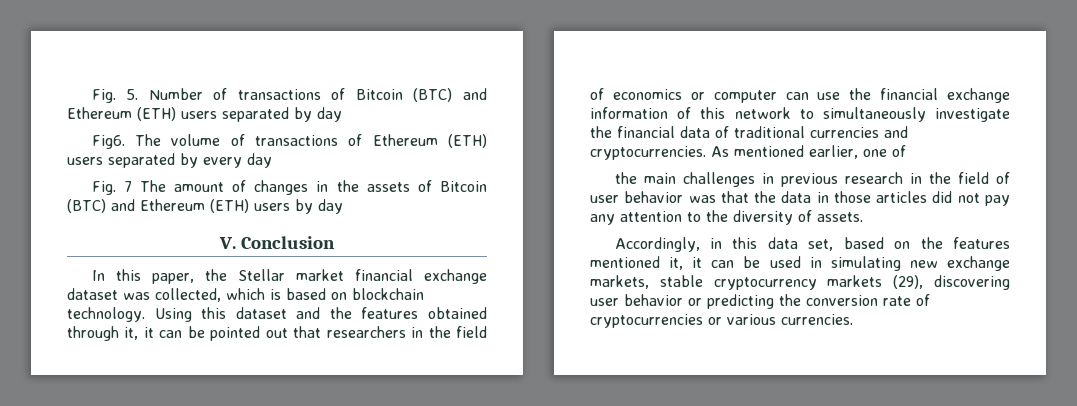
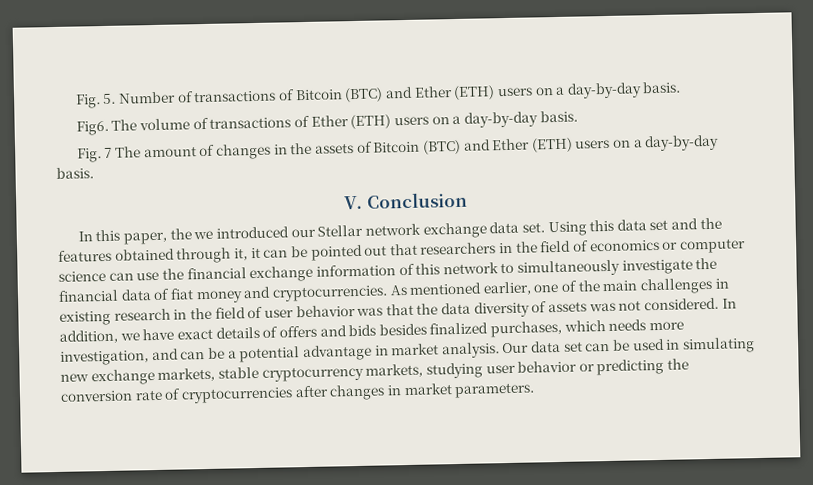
- Fig. 5. Number of transactions of Bitcoin (BTC) and Ethereum (ETH) users separated by day
+ Fig. 5. Number of transactions of Bitcoin (BTC) and Ether (ETH) users on a day-by-day basis.
- The volume of transactions of Ethereum (ETH) users separated by every day
+ The volume of transactions of Ether (ETH) users on a day-by-day basis.
- Fig. 7 The amount of changes in the assets of Bitcoin (BTC) and Ethereum (ETH) users by day
+ Fig. 7 The amount of changes in the assets of Bitcoin (BTC) and Ether (ETH) users on a day-by-day basis.
- In this paper, the Stellar market financial exchange dataset was collected, which is based on blockchain technology. Using this dataset and the features obtained through it, it can be pointed out that researchers in the field of economics or computer can use the financial exchange information of this network to simultaneously investigate the financial data of traditional currencies and cryptocurrencies.
+ In this paper, the we introduced our Stellar network exchange data set. Using this data set and the features obtained through it, it can be pointed out that researchers in the field of economics or computer science can use the financial exchange information of this network to simultaneously investigate the financial data of fiat money and cryptocurrencies.
- As mentioned earlier, one of
- the main challenges in previous research in the field of user behavior was that the data in those articles did not pay any attention to the diversity of assets.
- Accordingly, in this data set, based on the features mentioned it, it can be used in simulating new exchange markets, stable cryptocurrency markets (29), discovering user behavior or predicting the conversion rate of cryptocurrencies or various currencies.
+ As mentioned earlier, one of the main challenges in existing research in the field of user behavior was that the data diversity of assets was not considered. In addition, we have exact details of offers and bids besides finalized purchases, which needs more investigation, and can be a potential advantage in market analysis. Our data set can be used in simulating new exchange markets, stable cryptocurrency markets, studying user behavior or predicting the conversion rate of cryptocurrencies after changes in market parameters.

